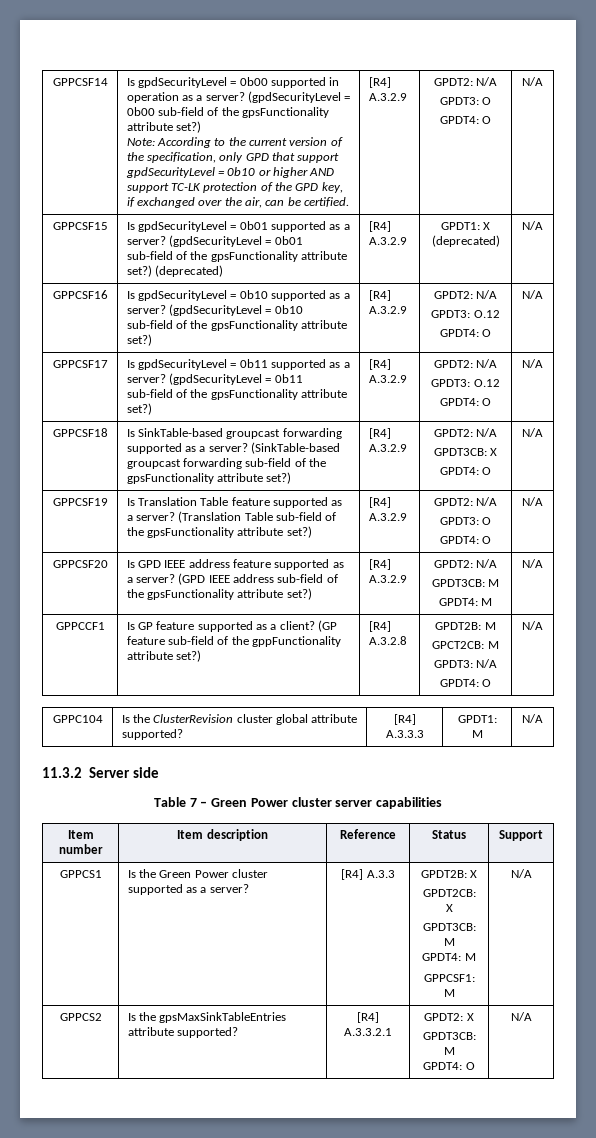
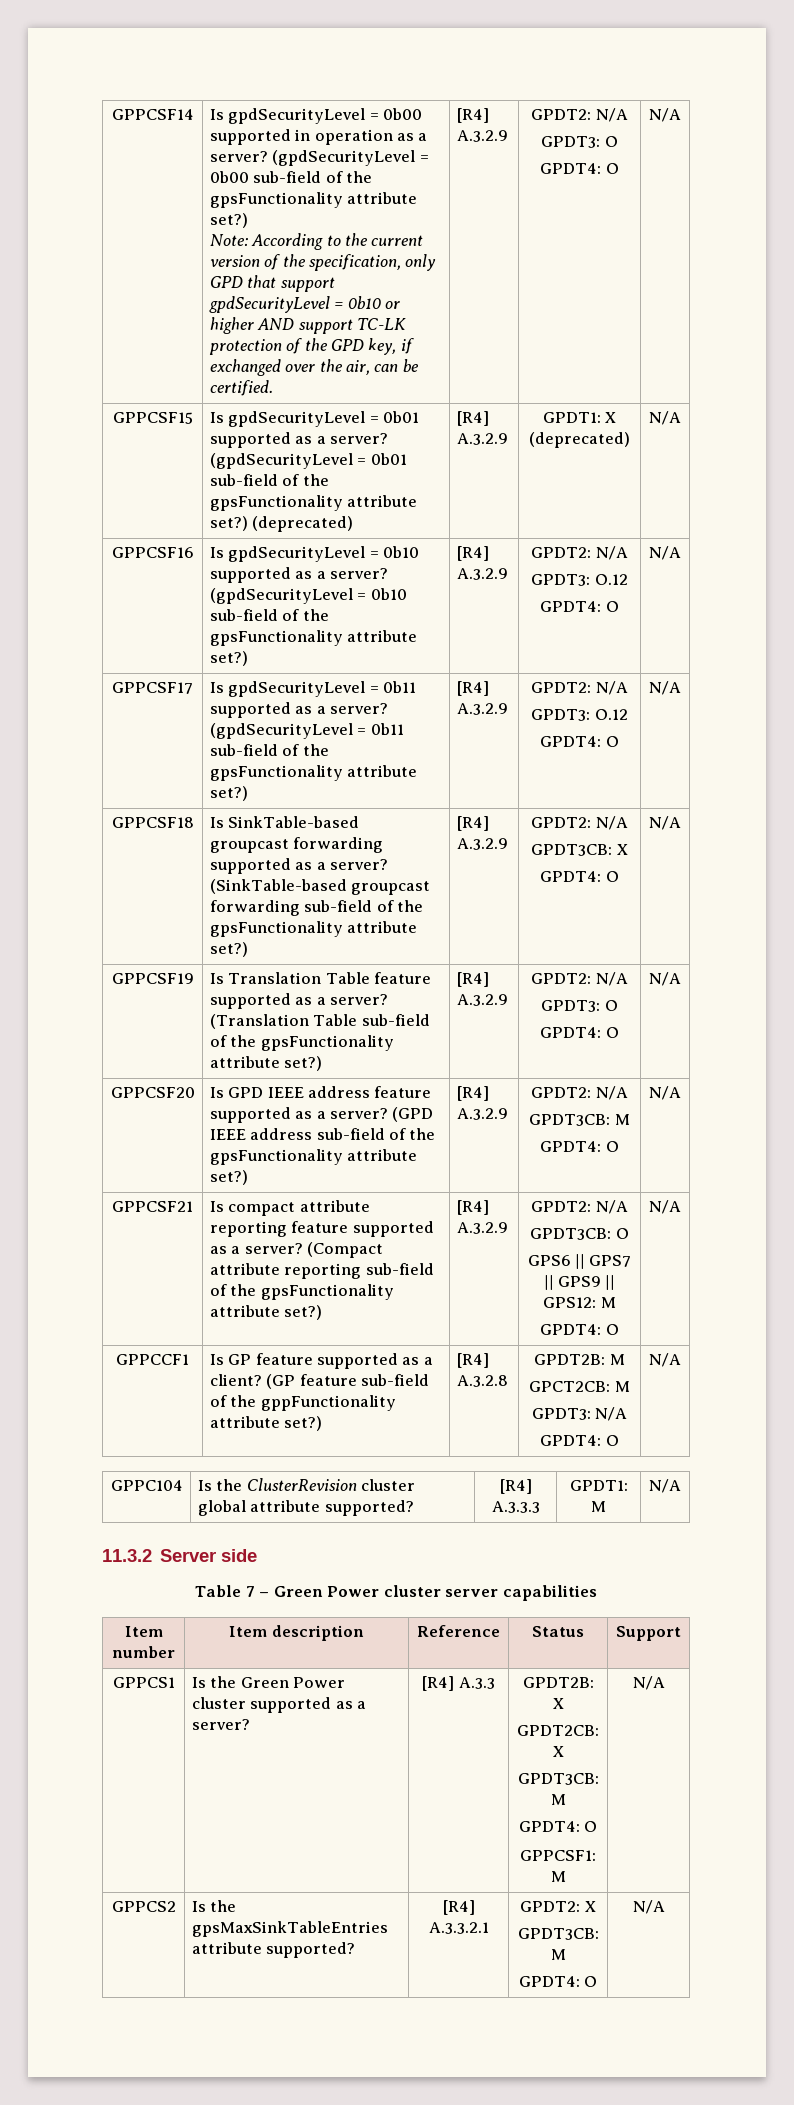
  GPPCSF20 | Is GPD IEEE address feature supported as a server? (GPD IEEE address sub-field of the gpsFunctionality attribute set?) | [R4] A.3.2.9 | GPDT2: N/A
  GPDT3CB: M
- GPDT4: M | N/A
+ GPDT4: O | N/A
+ GPPCSF21 | Is compact attribute reporting feature supported as a server? (Compact attribute reporting sub-field of the gpsFunctionality attribute set?) | [R4] A.3.2.9 | GPDT2: N/A
+ GPDT3CB: O
+ GPS6 || GPS7 || GPS9 || GPS12: M
+ GPDT4: O | N/A
  GPPCS1 | Is the Green Power cluster supported as a server? | [R4] A.3.3 | GPDT2B: X
  GPDT2CB: X
  GPDT3CB: M
- GPDT4: M
+ GPDT4: O

